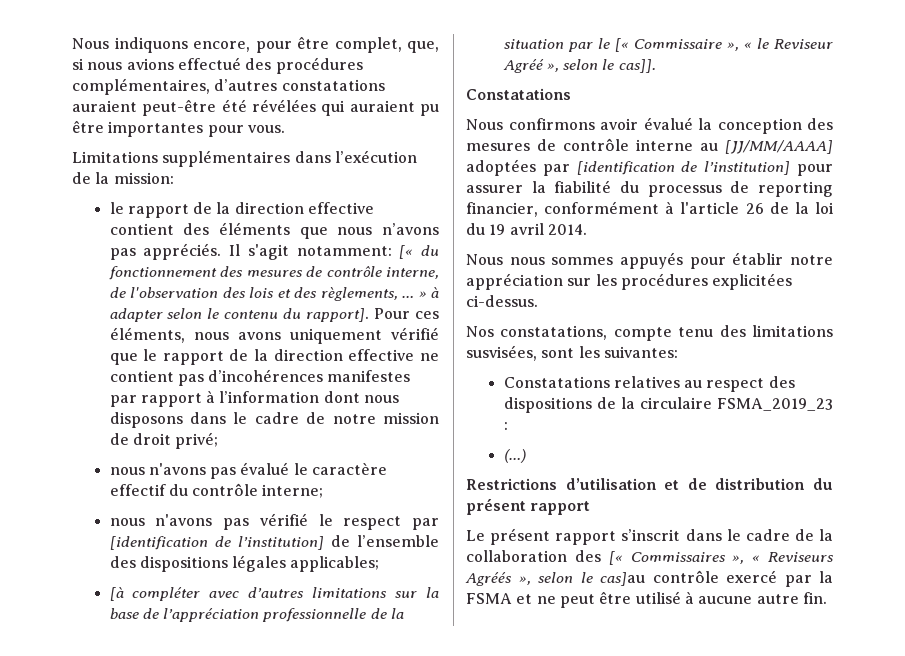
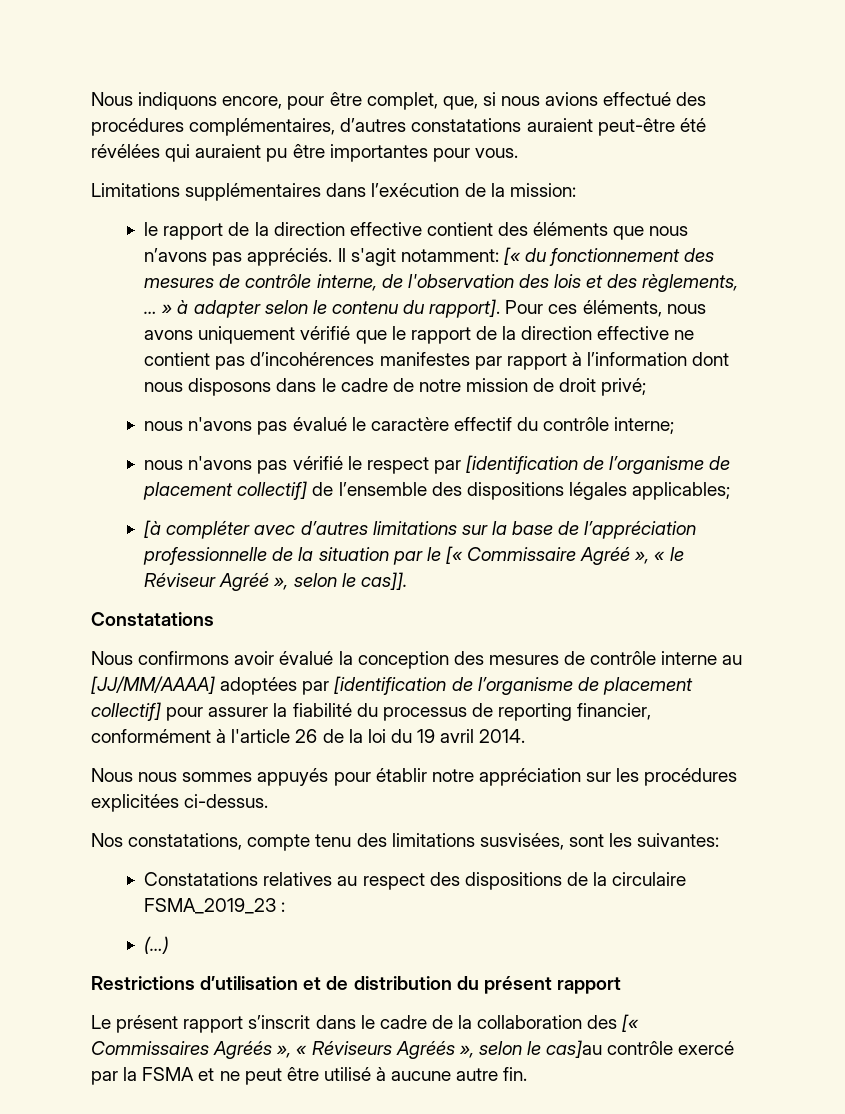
- nous n'avons pas vérifié le respect par [identification de l’institution] de l’ensemble des dispositions légales applicables;
+ nous n'avons pas vérifié le respect par [identification de l’organisme de placement collectif] de l’ensemble des dispositions légales applicables;
- [à compléter avec d’autres limitations sur la base de l’appréciation professionnelle de la situation par le [« Commissaire », « le Reviseur Agréé », selon le cas]].
+ [à compléter avec d’autres limitations sur la base de l’appréciation professionnelle de la situation par le [« Commissaire Agréé », « le Réviseur Agréé », selon le cas]].
- Nous confirmons avoir évalué la conception des mesures de contrôle interne au [JJ/MM/AAAA] adoptées par [identification de l’institution] pour assurer la fiabilité du processus de reporting financier, conformément à l'article 26 de la loi du 19 avril 2014.
+ Nous confirmons avoir évalué la conception des mesures de contrôle interne au [JJ/MM/AAAA] adoptées par [identification de l’organisme de placement collectif] pour assurer la fiabilité du processus de reporting financier, conformément à l'article 26 de la loi du 19 avril 2014.
- Le présent rapport s’inscrit dans le cadre de la collaboration des [« Commissaires », « Reviseurs Agréés », selon le cas]au contrôle exercé par la FSMA et ne peut être utilisé à aucune autre fin.
+ Le présent rapport s’inscrit dans le cadre de la collaboration des [« Commissaires Agréés », « Réviseurs Agréés », selon le cas]au contrôle exercé par la FSMA et ne peut être utilisé à aucune autre fin.

